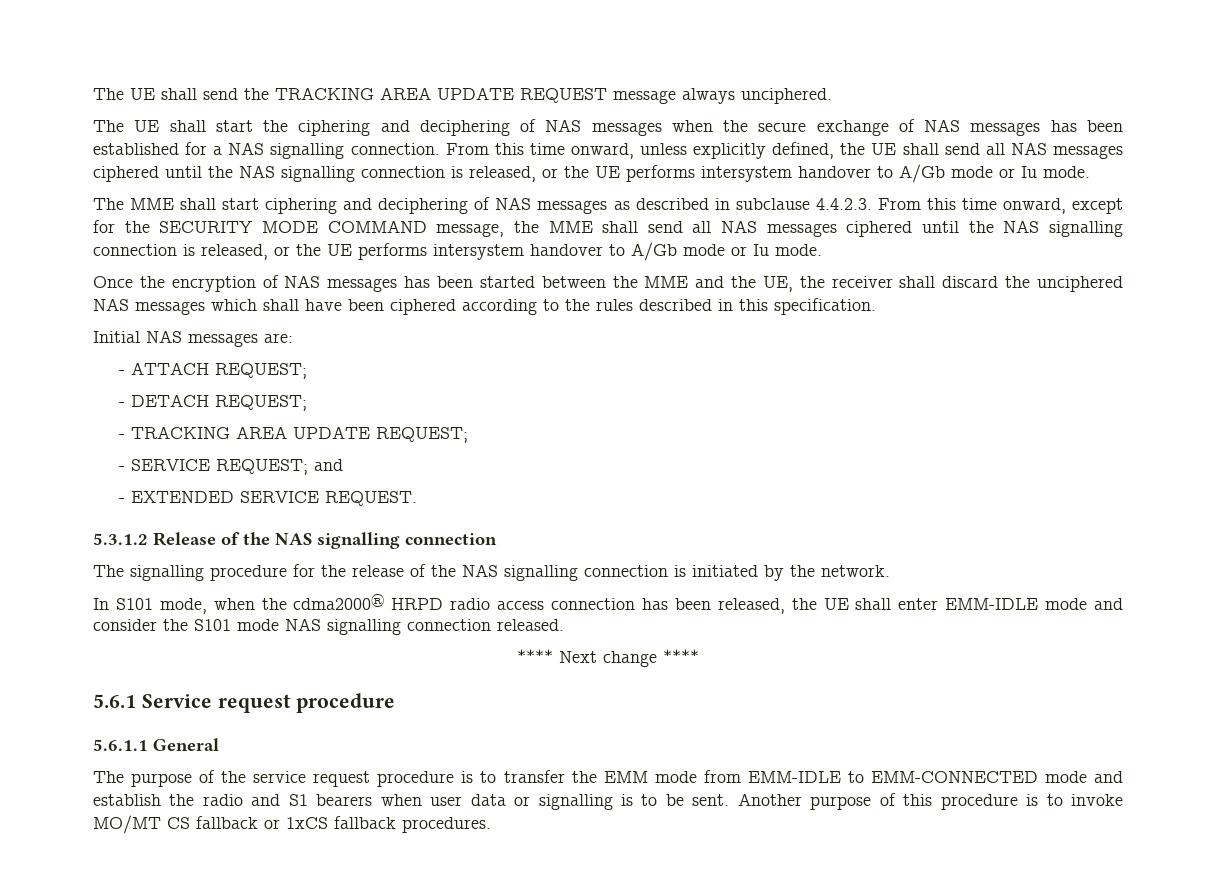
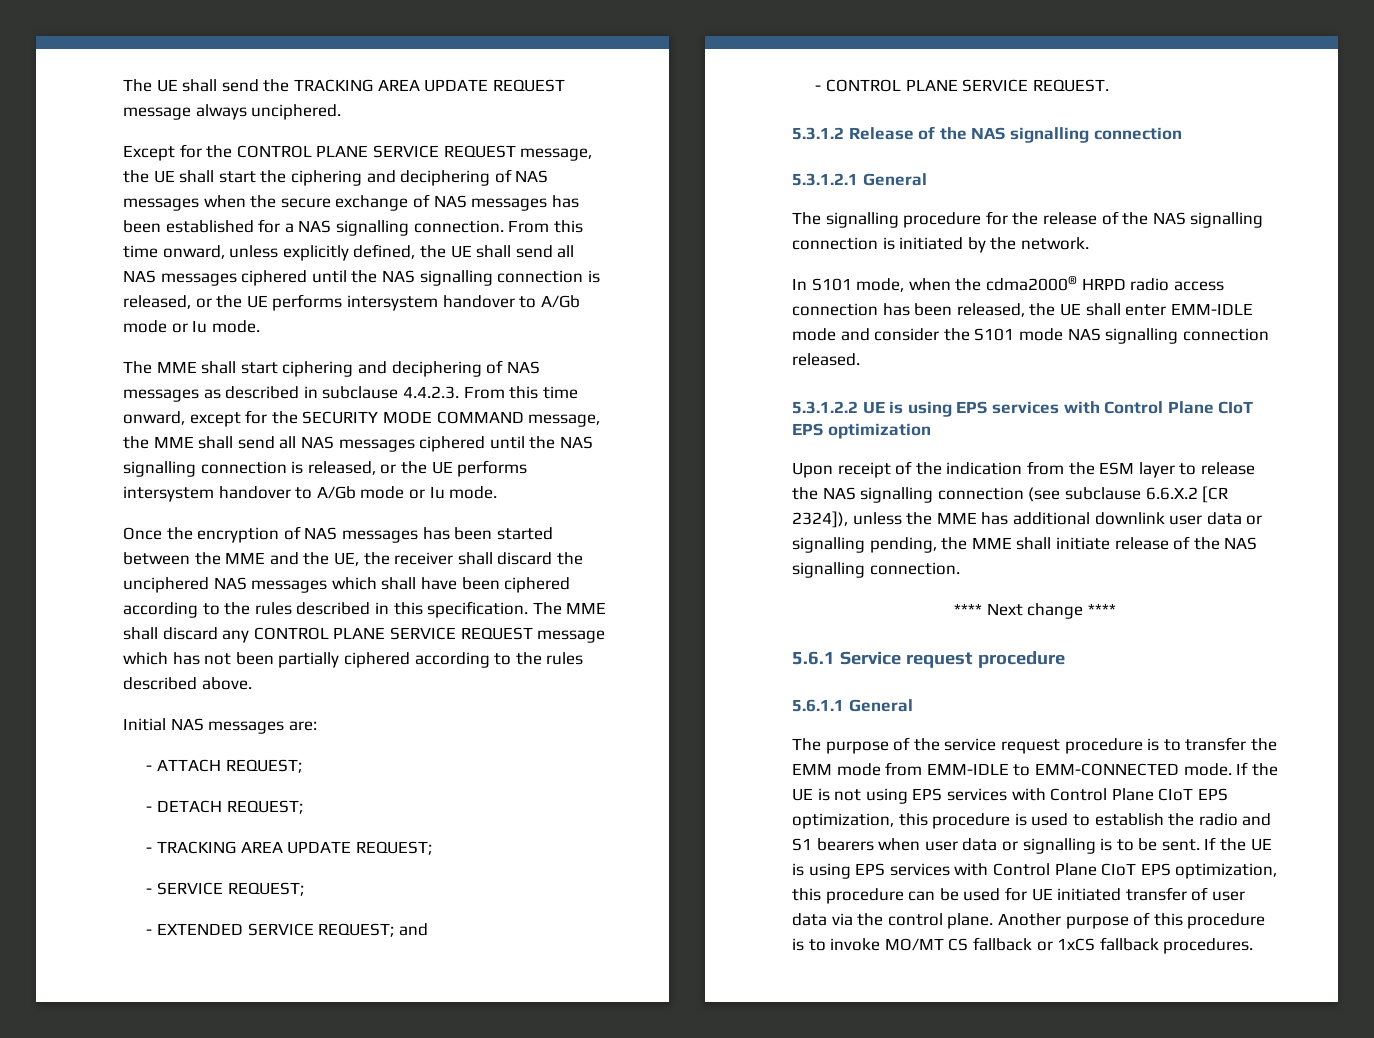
- The UE shall start the ciphering and deciphering of NAS messages when the secure exchange of NAS messages has been established for a NAS signalling connection.
+ Except for the CONTROL PLANE SERVICE REQUEST message, the UE shall start the ciphering and deciphering of NAS messages when the secure exchange of NAS messages has been established for a NAS signalling connection.
+ The MME shall discard any CONTROL PLANE SERVICE REQUEST message which has not been partially ciphered according to the rules described above.
- - SERVICE REQUEST; and
+ - SERVICE REQUEST;
+ - EXTENDED SERVICE REQUEST; and
- - EXTENDED SERVICE REQUEST.
+ - CONTROL PLANE SERVICE REQUEST.
+ 5.3.1.2.1 General
+ 5.3.1.2.2 UE is using EPS services with Control Plane CIoT EPS optimization
+ Upon receipt of the indication from the ESM layer to release the NAS signalling connection (see subclause 6.6.X.2 [CR 2324]), unless the MME has additional downlink user data or signalling pending, the MME shall initiate release of the NAS signalling connection.
- The purpose of the service request procedure is to transfer the EMM mode from EMM-IDLE to EMM-CONNECTED mode and establish the radio and S1 bearers when user data or signalling is to be sent.
+ The purpose of the service request procedure is to transfer the EMM mode from EMM-IDLE to EMM-CONNECTED mode. If the UE is not using EPS services with Control Plane CIoT EPS optimization, this procedure is used to establish the radio and S1 bearers when user data or signalling is to be sent.
+ If the UE is using EPS services with Control Plane CIoT EPS optimization, this procedure can be used for UE initiated transfer of user data via the control plane.

